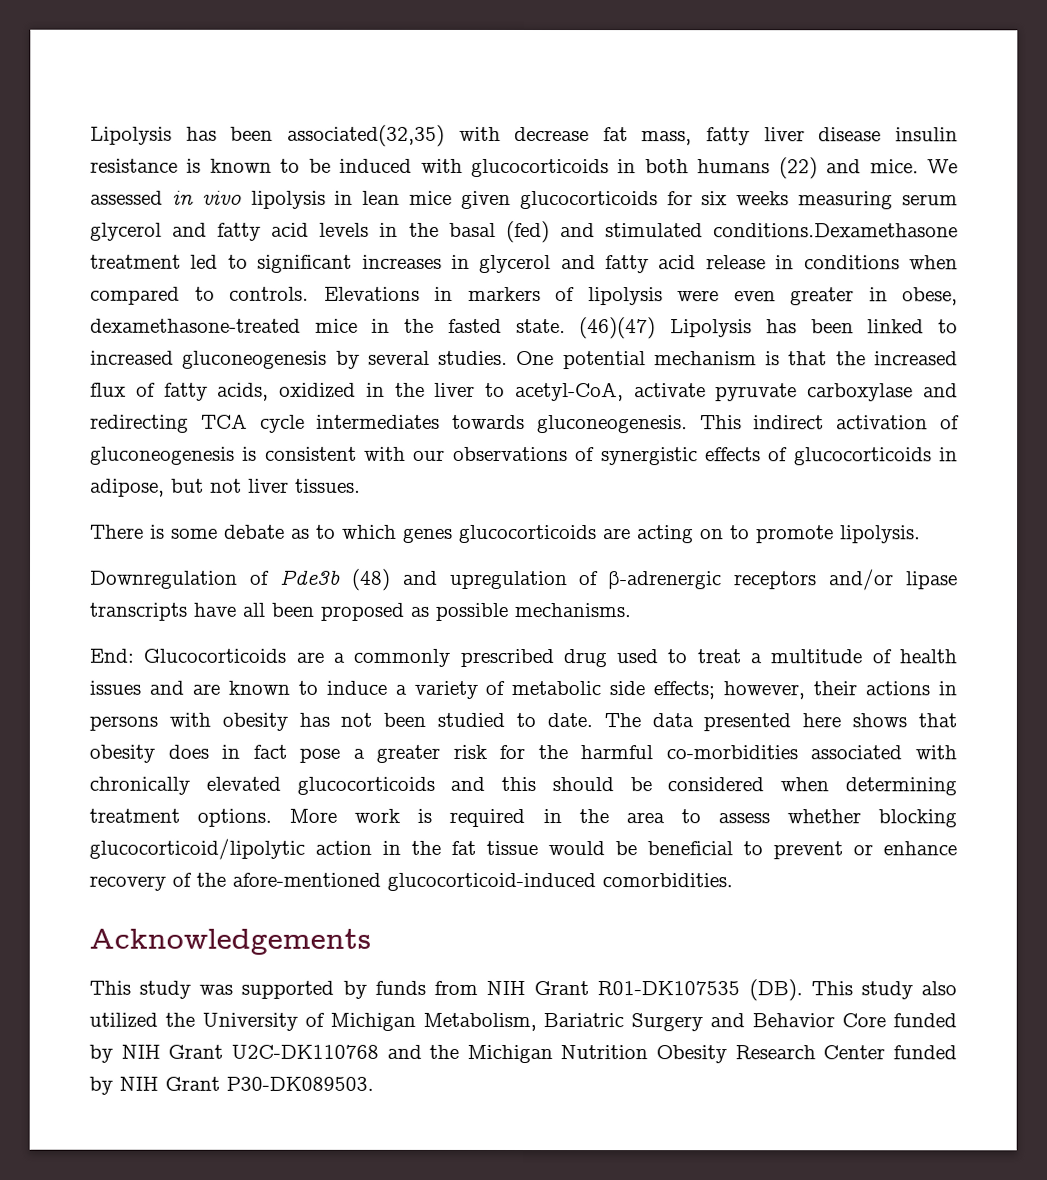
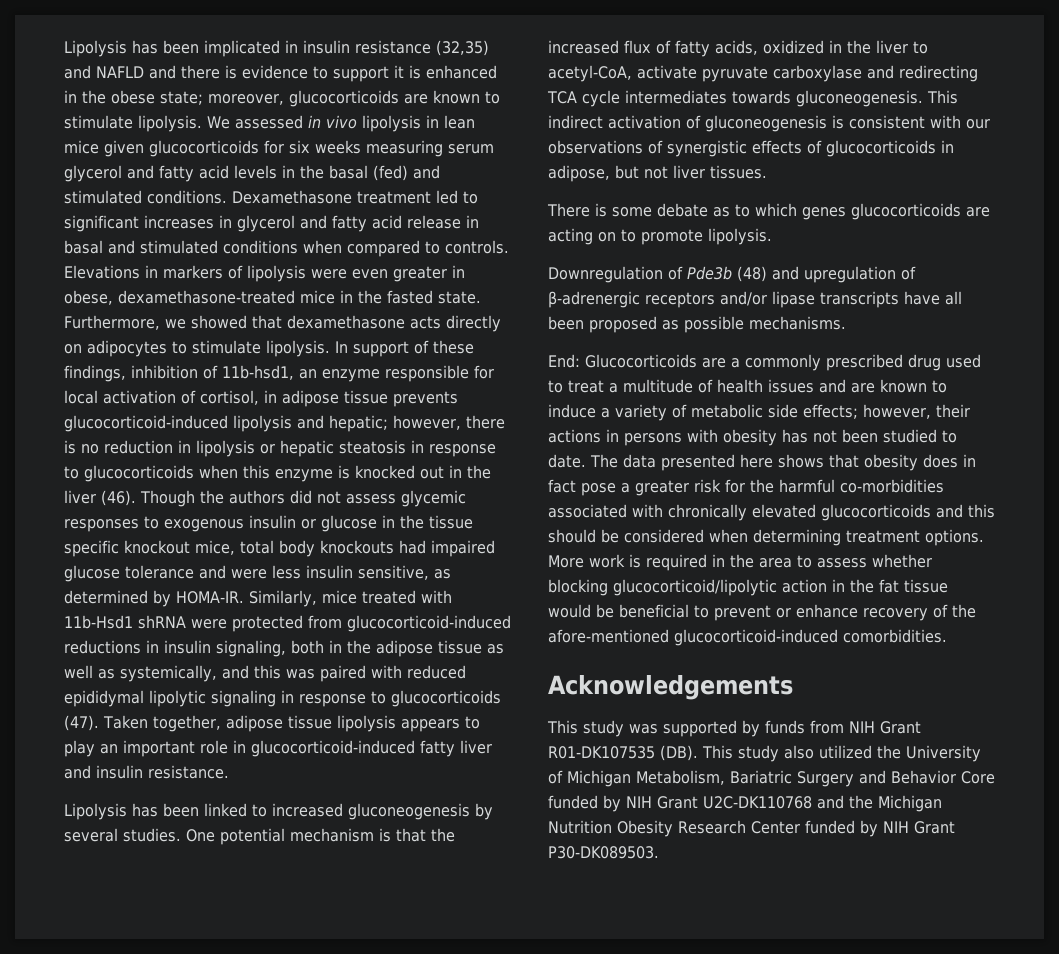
- Lipolysis has been associated(32,35) with decrease fat mass, fatty liver disease insulin resistance is known to be induced with glucocorticoids in both humans (22) and mice.
+ Lipolysis has been implicated in insulin resistance (32,35) and NAFLD and there is evidence to support it is enhanced in the obese state; moreover, glucocorticoids are known to stimulate lipolysis.
- We assessed in vivo lipolysis in lean mice given glucocorticoids for six weeks measuring serum glycerol and fatty acid levels in the basal (fed) and stimulated conditions.Dexamethasone treatment led to significant increases in glycerol and fatty acid release in conditions when compared to controls.
+ We assessed in vivo lipolysis in lean mice given glucocorticoids for six weeks measuring serum glycerol and fatty acid levels in the basal (fed) and stimulated conditions. Dexamethasone treatment led to significant increases in glycerol and fatty acid release in basal and stimulated conditions when compared to controls.
- (46)(47) Lipolysis has been linked to increased gluconeogenesis by several studies.
+ Furthermore, we showed that dexamethasone acts directly on adipocytes to stimulate lipolysis. In support of these findings, inhibition of 11b-hsd1, an enzyme responsible for local activation of cortisol, in adipose tissue prevents glucocorticoid-induced lipolysis and hepatic; however, there is no reduction in lipolysis or hepatic steatosis in response to glucocorticoids when this enzyme is knocked out in the liver (46). Though the authors did not assess glycemic responses to exogenous insulin or glucose in the tissue specific knockout mice, total body knockouts had impaired glucose tolerance and were less insulin sensitive, as determined by HOMA-IR. Similarly, mice treated with 11b-Hsd1 shRNA were protected from glucocorticoid-induced reductions in insulin signaling, both in the adipose tissue as well as systemically, and this was paired with reduced epididymal lipolytic signaling in response to glucocorticoids (47). Taken together, adipose tissue lipolysis appears to play an important role in glucocorticoid-induced fatty liver and insulin resistance.
+ Lipolysis has been linked to increased gluconeogenesis by several studies.

